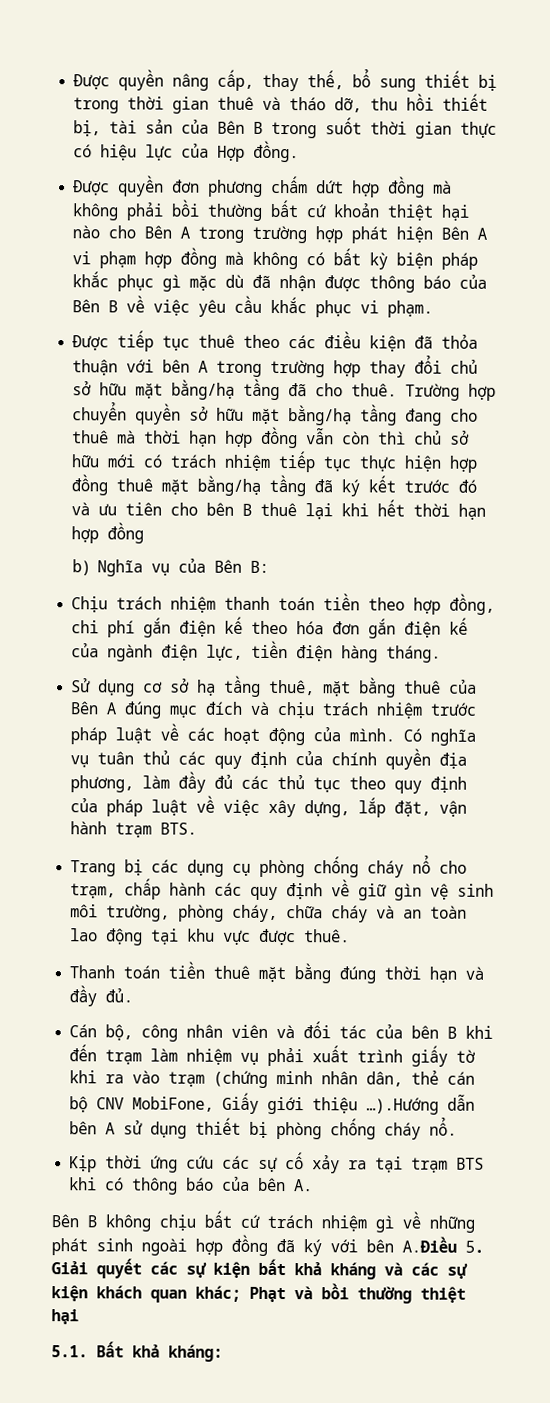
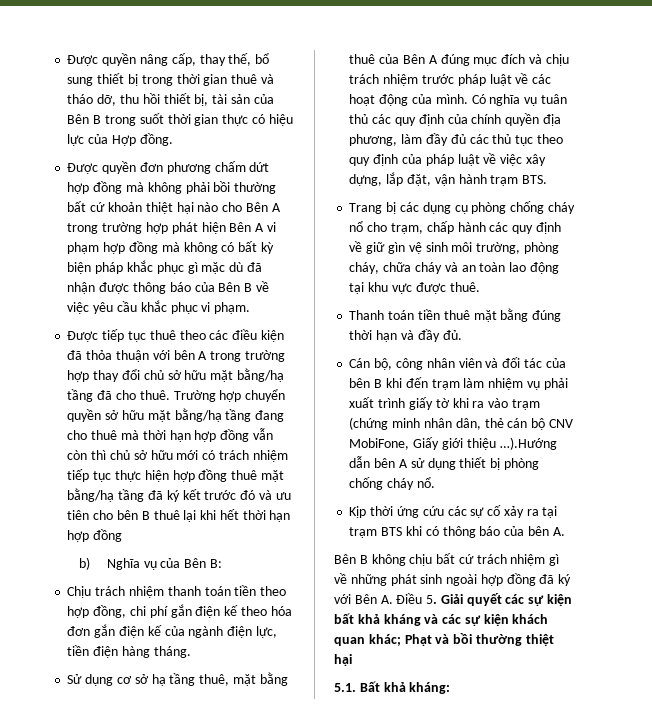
- Bên B không chịu bất cứ trách nhiệm gì về những phát sinh ngoài hợp đồng đã ký với bên A.Điều 5. Giải quyết các sự kiện bất khả kháng và các sự kiện khách quan khác; Phạt và bồi thường thiệt hại
+ Bên B không chịu bất cứ trách nhiệm gì về những phát sinh ngoài hợp đồng đã ký với Bên A. Điều 5. Giải quyết các sự kiện bất khả kháng và các sự kiện khách quan khác; Phạt và bồi thường thiệt hại

